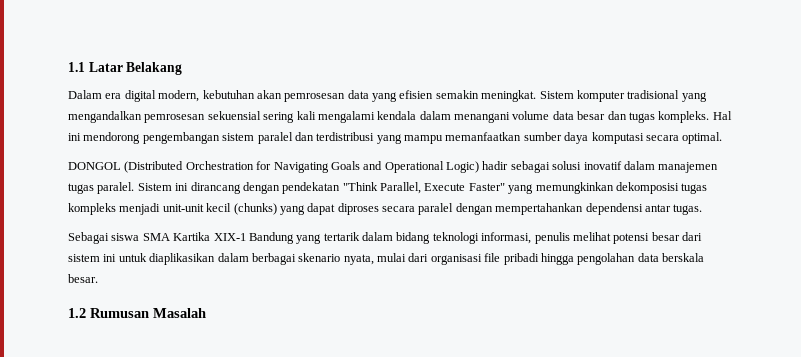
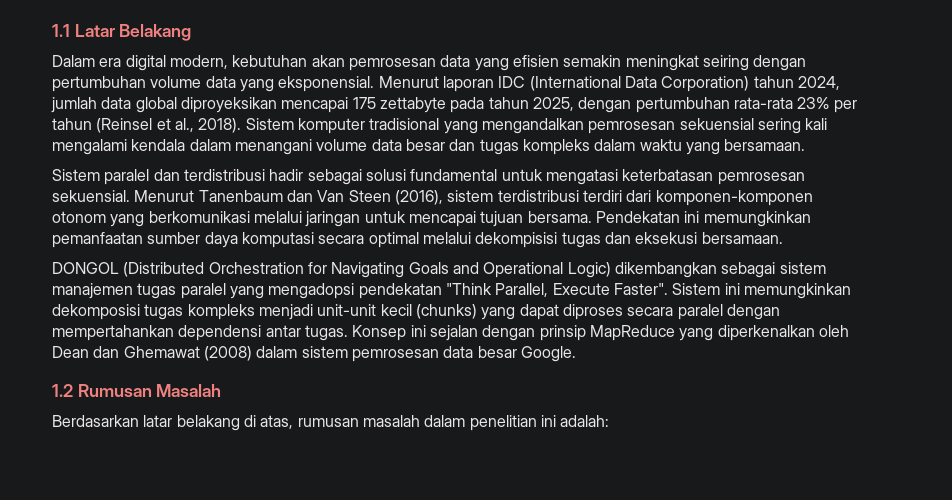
- Dalam era digital modern, kebutuhan akan pemrosesan data yang efisien semakin meningkat.
+ Dalam era digital modern, kebutuhan akan pemrosesan data yang efisien semakin meningkat seiring dengan pertumbuhan volume data yang eksponensial. Menurut laporan IDC (International Data Corporation) tahun 2024, jumlah data global diproyeksikan mencapai 175 zettabyte pada tahun 2025, dengan pertumbuhan rata-rata 23% per tahun (Reinsel et al., 2018).
- Sistem komputer tradisional yang mengandalkan pemrosesan sekuensial sering kali mengalami kendala dalam menangani volume data besar dan tugas kompleks. Hal ini mendorong pengembangan sistem paralel dan terdistribusi yang mampu memanfaatkan sumber daya komputasi secara optimal.
+ Sistem komputer tradisional yang mengandalkan pemrosesan sekuensial sering kali mengalami kendala dalam menangani volume data besar dan tugas kompleks dalam waktu yang bersamaan.
+ Sistem paralel dan terdistribusi hadir sebagai solusi fundamental untuk mengatasi keterbatasan pemrosesan sekuensial. Menurut Tanenbaum dan Van Steen (2016), sistem terdistribusi terdiri dari komponen-komponen otonom yang berkomunikasi melalui jaringan untuk mencapai tujuan bersama. Pendekatan ini memungkinkan pemanfaatan sumber daya komputasi secara optimal melalui dekompisisi tugas dan eksekusi bersamaan.
- DONGOL (Distributed Orchestration for Navigating Goals and Operational Logic) hadir sebagai solusi inovatif dalam manajemen tugas paralel. Sistem ini dirancang dengan pendekatan "Think Parallel, Execute Faster" yang memungkinkan dekomposisi tugas kompleks menjadi unit-unit kecil (chunks) yang dapat diproses secara paralel dengan mempertahankan dependensi antar tugas.
- Sebagai siswa SMA Kartika XIX-1 Bandung yang tertarik dalam bidang teknologi informasi, penulis melihat potensi besar dari sistem ini untuk diaplikasikan dalam berbagai skenario nyata, mulai dari organisasi file pribadi hingga pengolahan data berskala besar.
+ DONGOL (Distributed Orchestration for Navigating Goals and Operational Logic) dikembangkan sebagai sistem manajemen tugas paralel yang mengadopsi pendekatan "Think Parallel, Execute Faster". Sistem ini memungkinkan dekomposisi tugas kompleks menjadi unit-unit kecil (chunks) yang dapat diproses secara paralel dengan mempertahankan dependensi antar tugas. Konsep ini sejalan dengan prinsip MapReduce yang diperkenalkan oleh Dean dan Ghemawat (2008) dalam sistem pemrosesan data besar Google.
  1.2 Rumusan Masalah
+ Berdasarkan latar belakang di atas, rumusan masalah dalam penelitian ini adalah:

